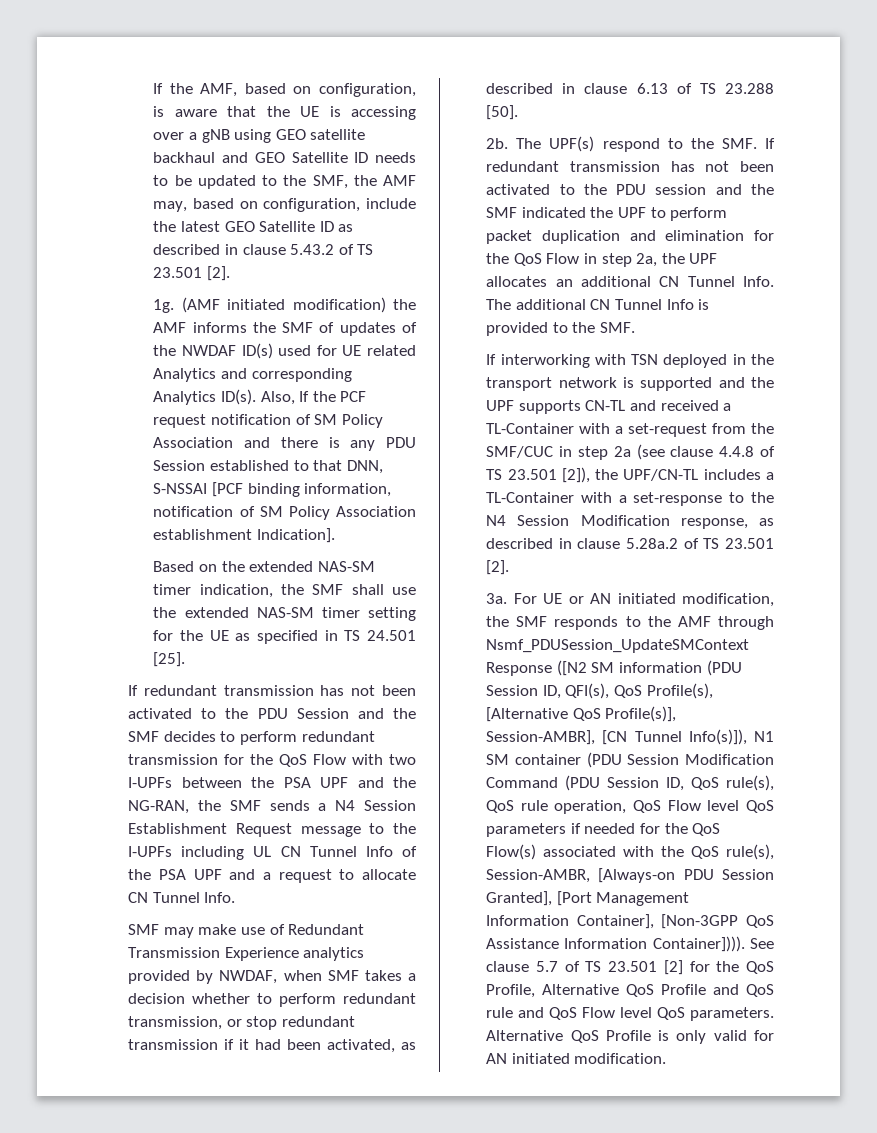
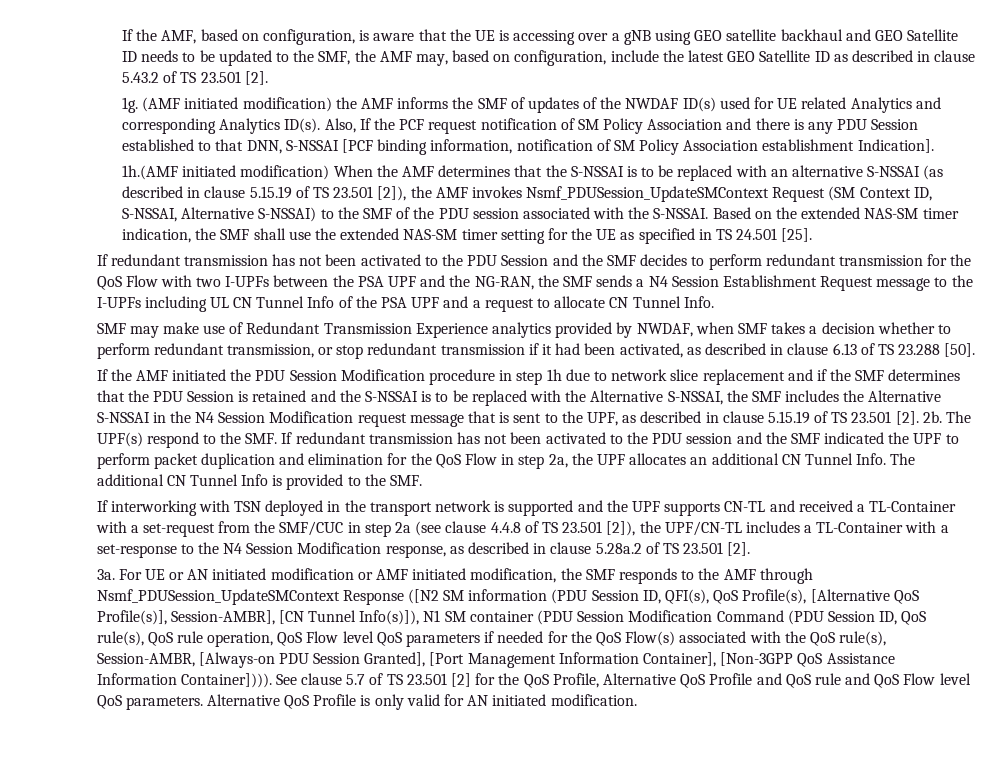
+ 1h.(AMF initiated modification) When the AMF determines that the S-NSSAI is to be replaced with an alternative S-NSSAI (as described in clause 5.15.19 of TS 23.501 [2]), the AMF invokes Nsmf_PDUSession_UpdateSMContext Request (SM Context ID, S-NSSAI, Alternative S-NSSAI) to the SMF of the PDU session associated with the S-NSSAI.
+ If the AMF initiated the PDU Session Modification procedure in step 1h due to network slice replacement and if the SMF determines that the PDU Session is retained and the S-NSSAI is to be replaced with the Alternative S-NSSAI, the SMF includes the Alternative S-NSSAI in the N4 Session Modification request message that is sent to the UPF, as described in clause 5.15.19 of TS 23.501 [2].
- For UE or AN initiated modification, the SMF responds to the AMF through Nsmf_PDUSession_UpdateSMContext Response ([N2 SM information (PDU Session ID, QFI(s), QoS Profile(s), [Alternative QoS Profile(s)], Session-AMBR], [CN Tunnel Info(s)]), N1 SM container (PDU Session Modification Command (PDU Session ID, QoS rule(s), QoS rule operation, QoS Flow level QoS parameters if needed for the QoS Flow(s) associated with the QoS rule(s), Session-AMBR, [Always-on PDU Session Granted], [Port Management Information Container], [Non-3GPP QoS Assistance Information Container]))).
+ For UE or AN initiated modification or AMF initiated modification, the SMF responds to the AMF through Nsmf_PDUSession_UpdateSMContext Response ([N2 SM information (PDU Session ID, QFI(s), QoS Profile(s), [Alternative QoS Profile(s)], Session-AMBR], [CN Tunnel Info(s)]), N1 SM container (PDU Session Modification Command (PDU Session ID, QoS rule(s), QoS rule operation, QoS Flow level QoS parameters if needed for the QoS Flow(s) associated with the QoS rule(s), Session-AMBR, [Always-on PDU Session Granted], [Port Management Information Container], [Non-3GPP QoS Assistance Information Container]))).

